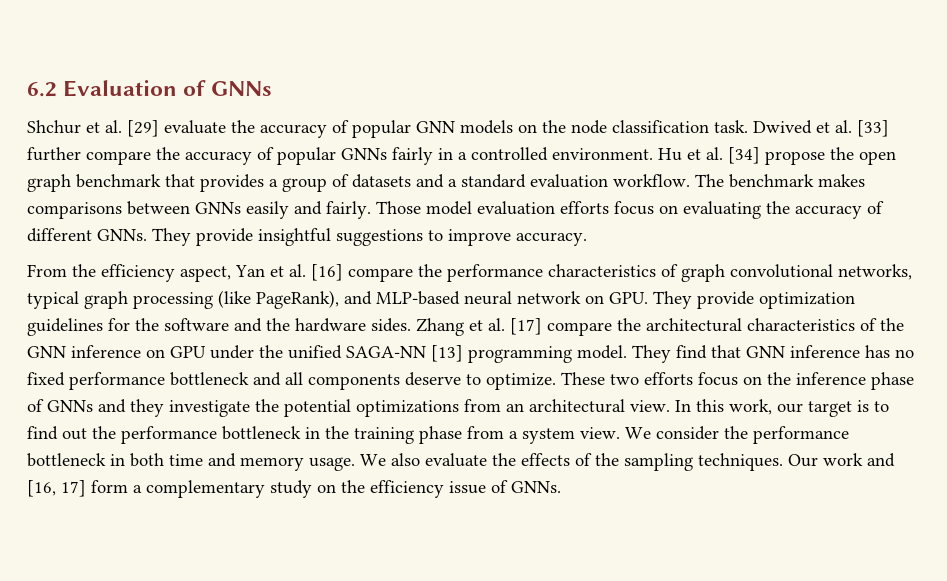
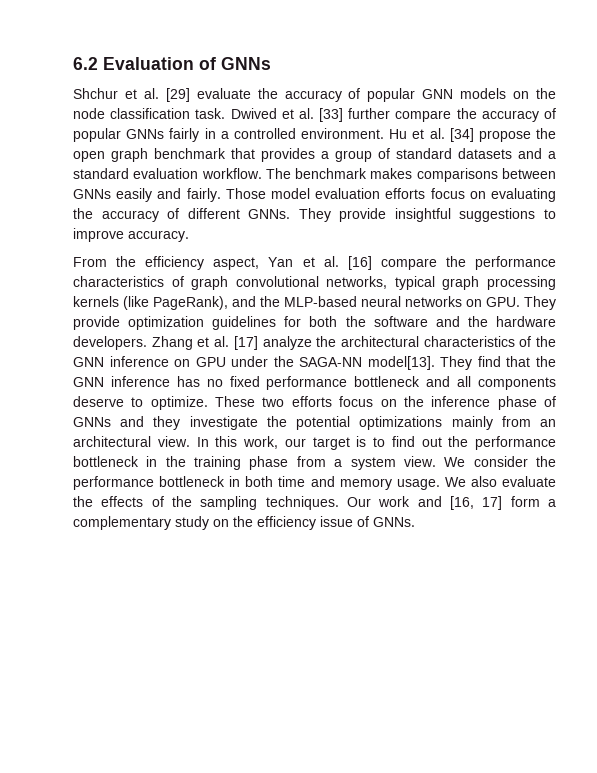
- Hu et al. [34] propose the open graph benchmark that provides a group of datasets and a standard evaluation workflow.
+ Hu et al. [34] propose the open graph benchmark that provides a group of standard datasets and a standard evaluation workflow.
- From the efficiency aspect, Yan et al. [16] compare the performance characteristics of graph convolutional networks, typical graph processing (like PageRank), and MLP-based neural network on GPU. They provide optimization guidelines for the software and the hardware sides.
+ From the efficiency aspect, Yan et al. [16] compare the performance characteristics of graph convolutional networks, typical graph processing kernels (like PageRank), and the MLP-based neural networks on GPU. They provide optimization guidelines for both the software and the hardware developers.
- Zhang et al. [17] compare the architectural characteristics of the GNN inference on GPU under the unified SAGA-NN [13] programming model.
+ Zhang et al. [17] analyze the architectural characteristics of the GNN inference on GPU under the SAGA-NN model[13].
- They find that GNN inference has no fixed performance bottleneck and all components deserve to optimize.
+ They find that the GNN inference has no fixed performance bottleneck and all components deserve to optimize.
- These two efforts focus on the inference phase of GNNs and they investigate the potential optimizations from an architectural view.
+ These two efforts focus on the inference phase of GNNs and they investigate the potential optimizations mainly from an architectural view.

